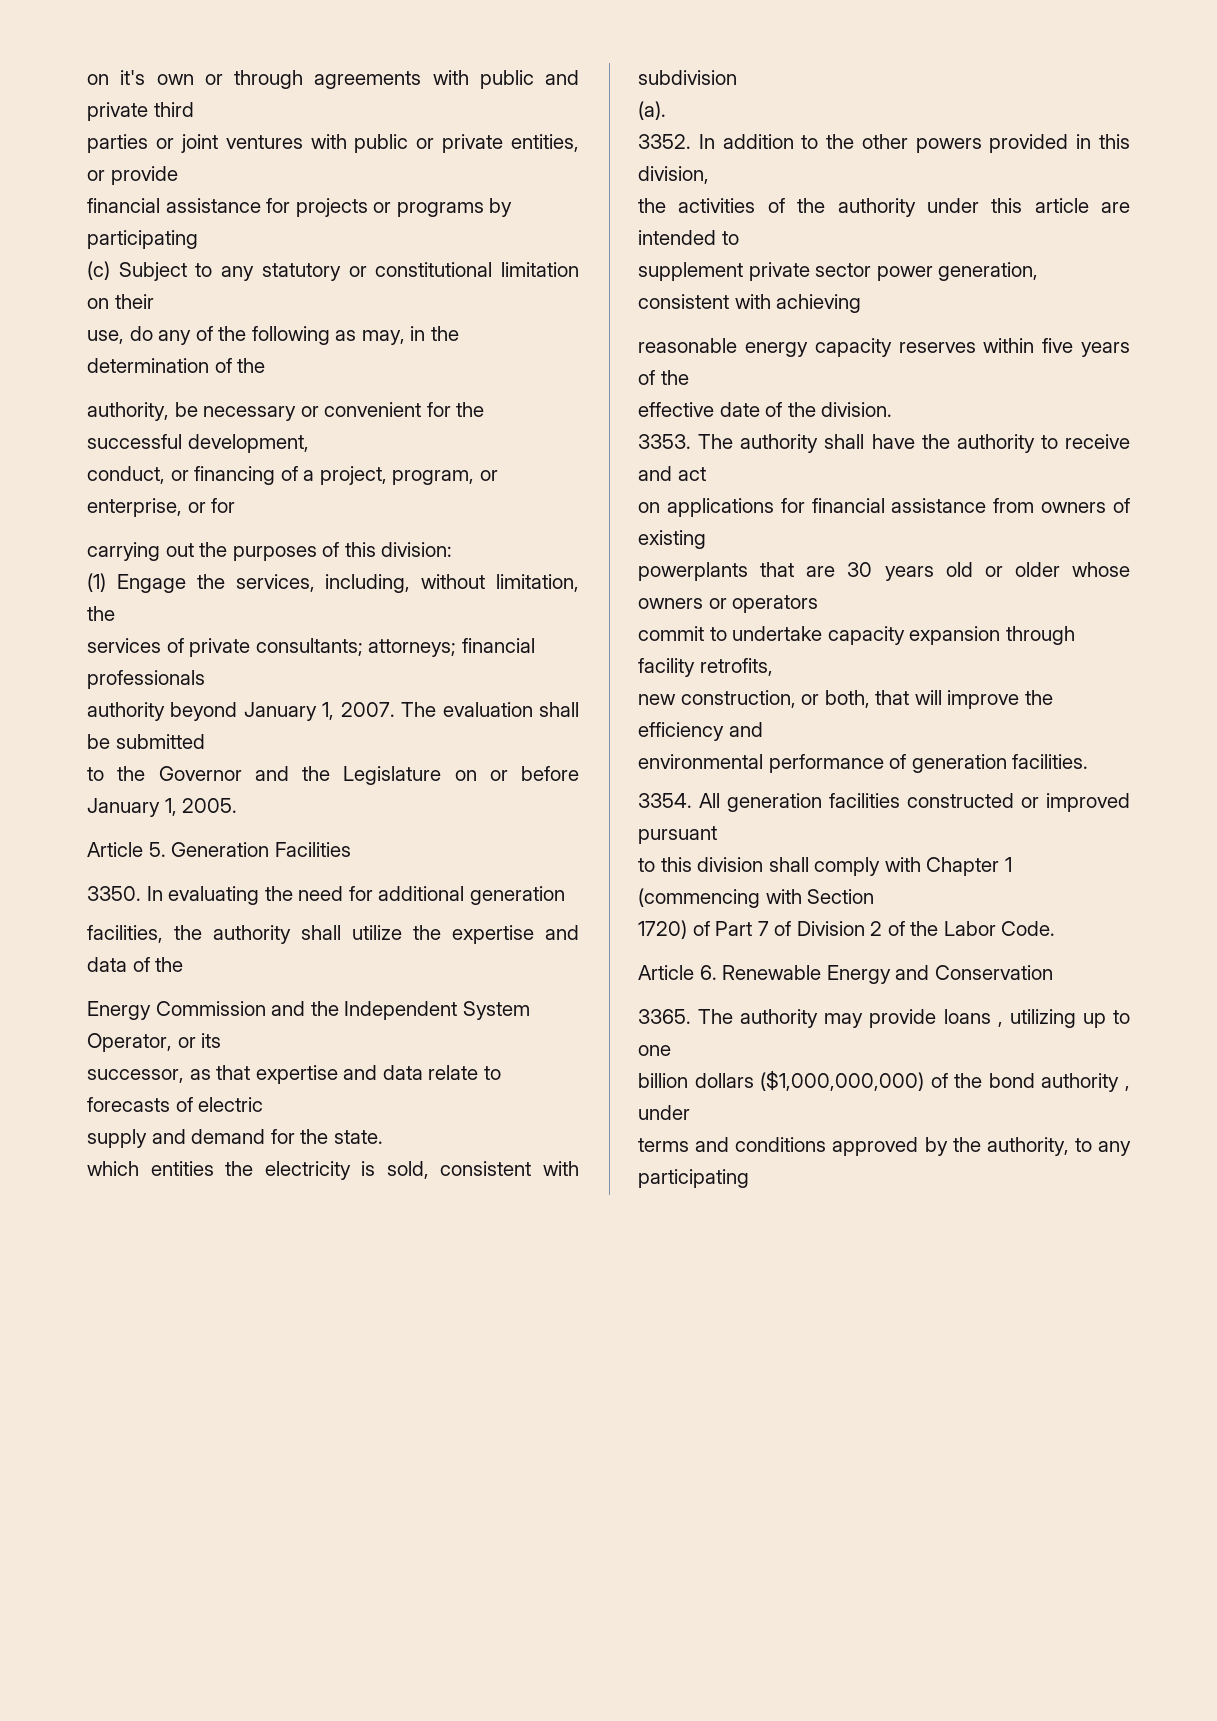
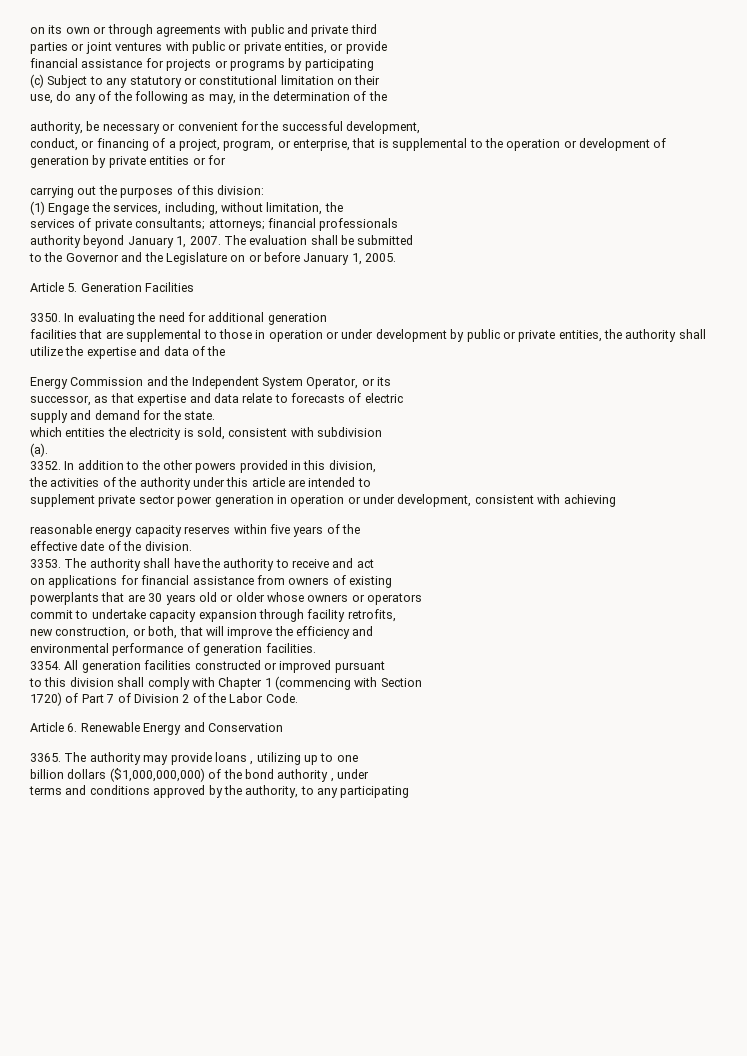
- on it's own or through agreements with public and private third
+ on its own or through agreements with public and private third
- conduct, or financing of a project, program, or enterprise, or for
+ conduct, or financing of a project, program, or enterprise, that is supplemental to the operation or development of generation by private entities or for
- facilities, the authority shall utilize the expertise and data of the
+ facilities that are supplemental to those in operation or under development by public or private entities, the authority shall utilize the expertise and data of the
- supplement private sector power generation, consistent with achieving
+ supplement private sector power generation in operation or under development, consistent with achieving

